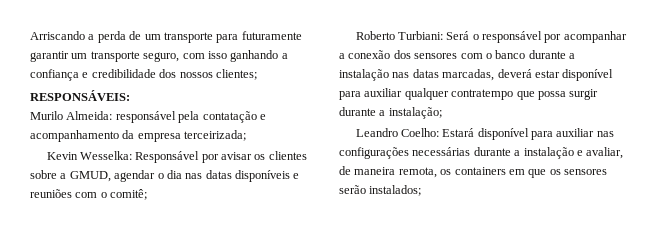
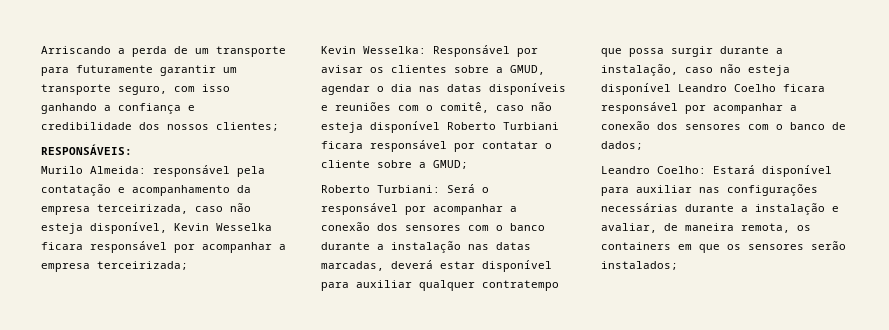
- Murilo Almeida: responsável pela contatação e acompanhamento da empresa terceirizada;
+ Murilo Almeida: responsável pela contatação e acompanhamento da empresa terceirizada, caso não esteja disponível, Kevin Wesselka ficara responsável por acompanhar a empresa terceirizada;
- Kevin Wesselka: Responsável por avisar os clientes sobre a GMUD, agendar o dia nas datas disponíveis e reuniões com o comitê;
+ Kevin Wesselka: Responsável por avisar os clientes sobre a GMUD, agendar o dia nas datas disponíveis e reuniões com o comitê, caso não esteja disponível Roberto Turbiani ficara responsável por contatar o cliente sobre a GMUD;
- Roberto Turbiani: Será o responsável por acompanhar a conexão dos sensores com o banco durante a instalação nas datas marcadas, deverá estar disponível para auxiliar qualquer contratempo que possa surgir durante a instalação;
+ Roberto Turbiani: Será o responsável por acompanhar a conexão dos sensores com o banco durante a instalação nas datas marcadas, deverá estar disponível para auxiliar qualquer contratempo que possa surgir durante a instalação, caso não esteja disponível Leandro Coelho ficara responsável por acompanhar a conexão dos sensores com o banco de dados;

